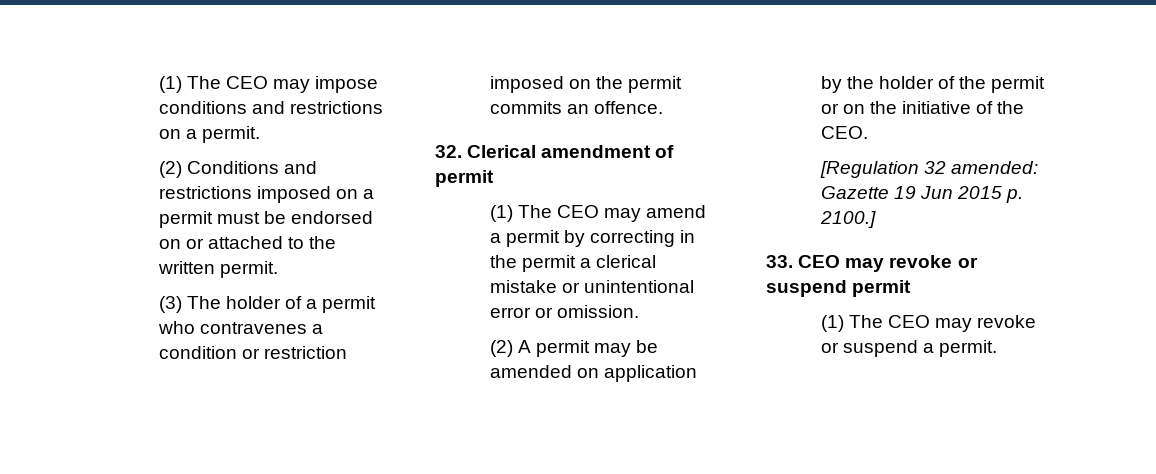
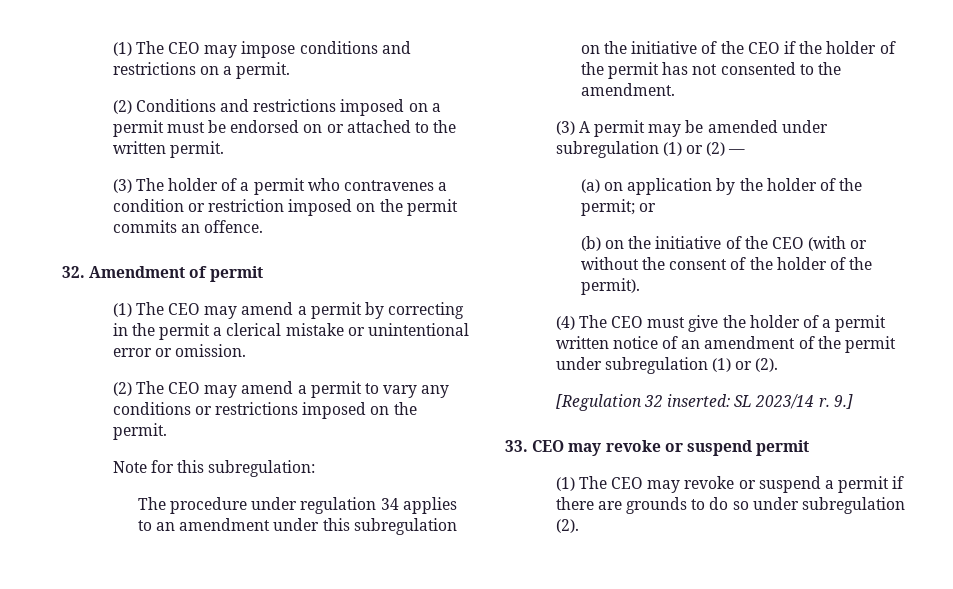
- 32. Clerical amendment of permit
+ 32. Amendment of permit
- (2) A permit may be amended on application by the holder of the permit or on the initiative of the CEO.
- [Regulation 32 amended: Gazette 19 Jun 2015 p. 2100.]
+ (2) The CEO may amend a permit to vary any conditions or restrictions imposed on the permit.
+ Note for this subregulation:
+ The procedure under regulation 34 applies to an amendment under this subregulation on the initiative of the CEO if the holder of the permit has not consented to the amendment.
+ (3) A permit may be amended under subregulation (1) or (2) —
+ (a) on application by the holder of the permit; or
+ (b) on the initiative of the CEO (with or without the consent of the holder of the permit).
+ (4) The CEO must give the holder of a permit written notice of an amendment of the permit under subregulation (1) or (2).
+ [Regulation 32 inserted: SL 2023/14 r. 9.]
- (1) The CEO may revoke or suspend a permit.
+ (1) The CEO may revoke or suspend a permit if there are grounds to do so under subregulation (2).

